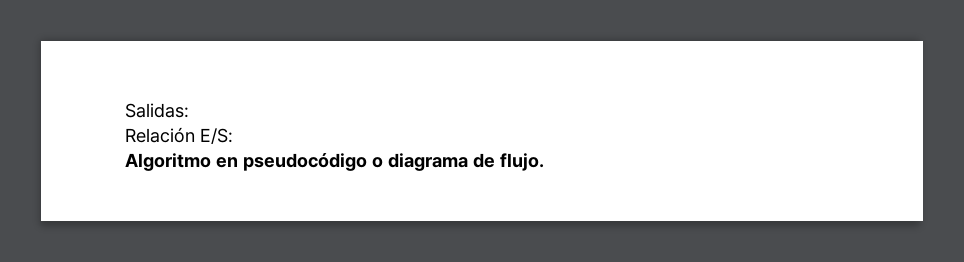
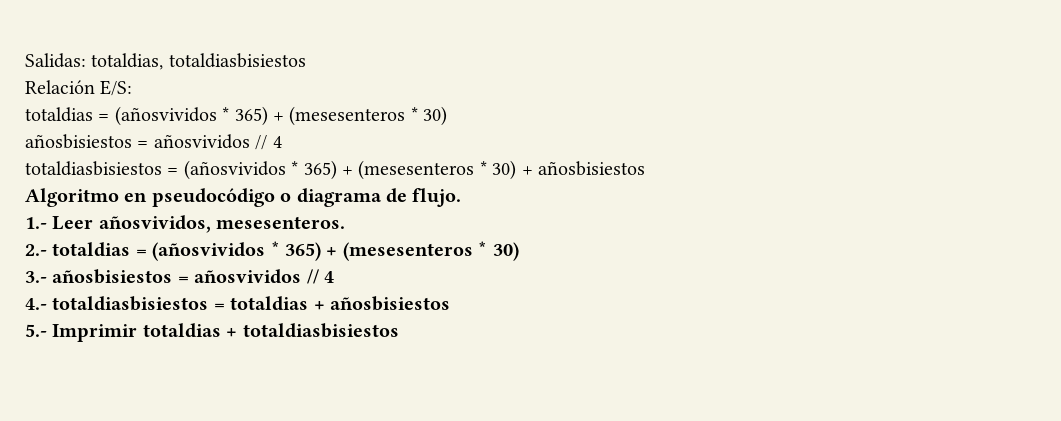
- Salidas:
+ Salidas: totaldias, totaldiasbisiestos
  Relación E/S:
+ totaldias = (añosvividos * 365) + (mesesenteros * 30)
+ añosbisiestos = añosvividos // 4
+ totaldiasbisiestos = (añosvividos * 365) + (mesesenteros * 30) + añosbisiestos
+ 1.- Leer añosvividos, mesesenteros.
+ 2.- totaldias = (añosvividos * 365) + (mesesenteros * 30)
+ 3.- añosbisiestos = añosvividos // 4
+ 4.- totaldiasbisiestos = totaldias + añosbisiestos
+ 5.- Imprimir totaldias + totaldiasbisiestos

